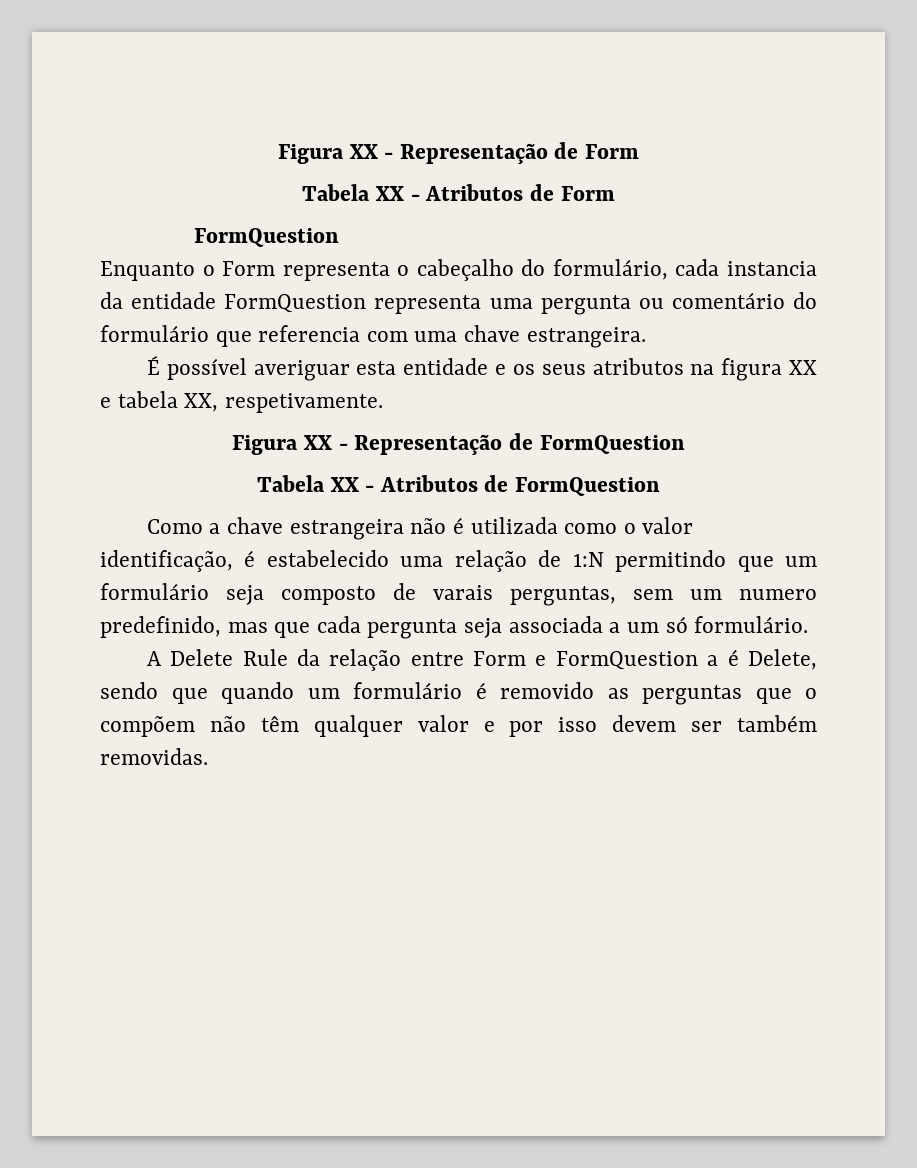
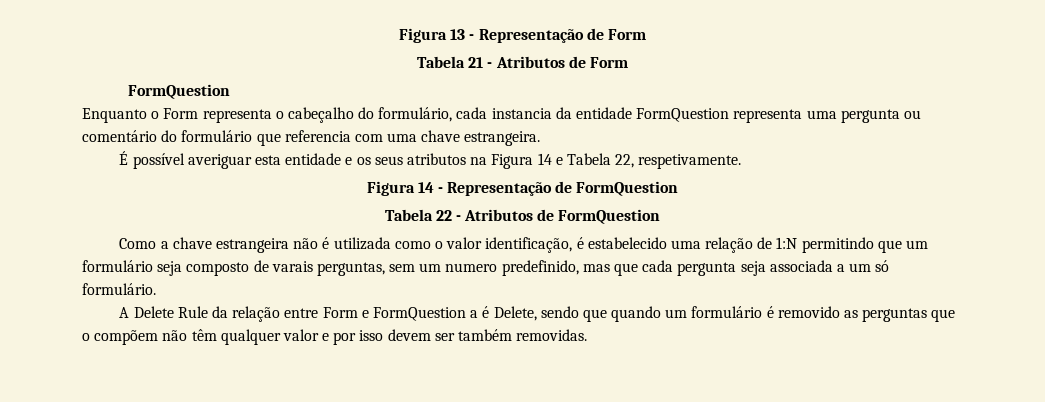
- Figura XX - Representação de Form
+ Figura 13 - Representação de Form
- Tabela XX - Atributos de Form
+ Tabela 21 - Atributos de Form
- É possível averiguar esta entidade e os seus atributos na figura XX e tabela XX, respetivamente.
+ É possível averiguar esta entidade e os seus atributos na Figura 14 e Tabela 22, respetivamente.
- Figura XX - Representação de FormQuestion
+ Figura 14 - Representação de FormQuestion
- Tabela XX - Atributos de FormQuestion
+ Tabela 22 - Atributos de FormQuestion

